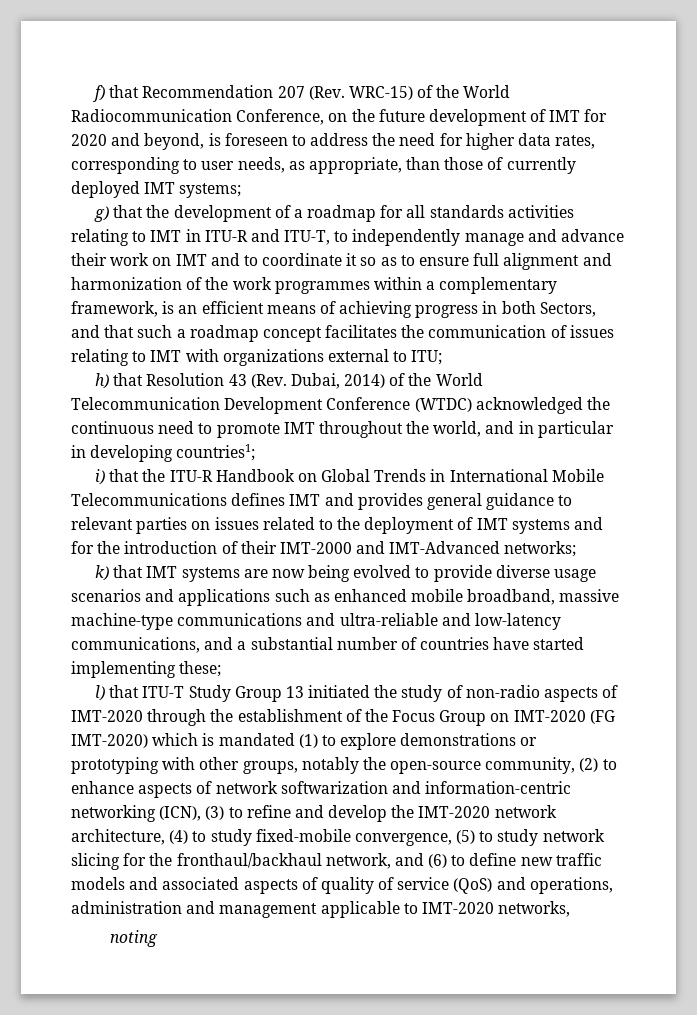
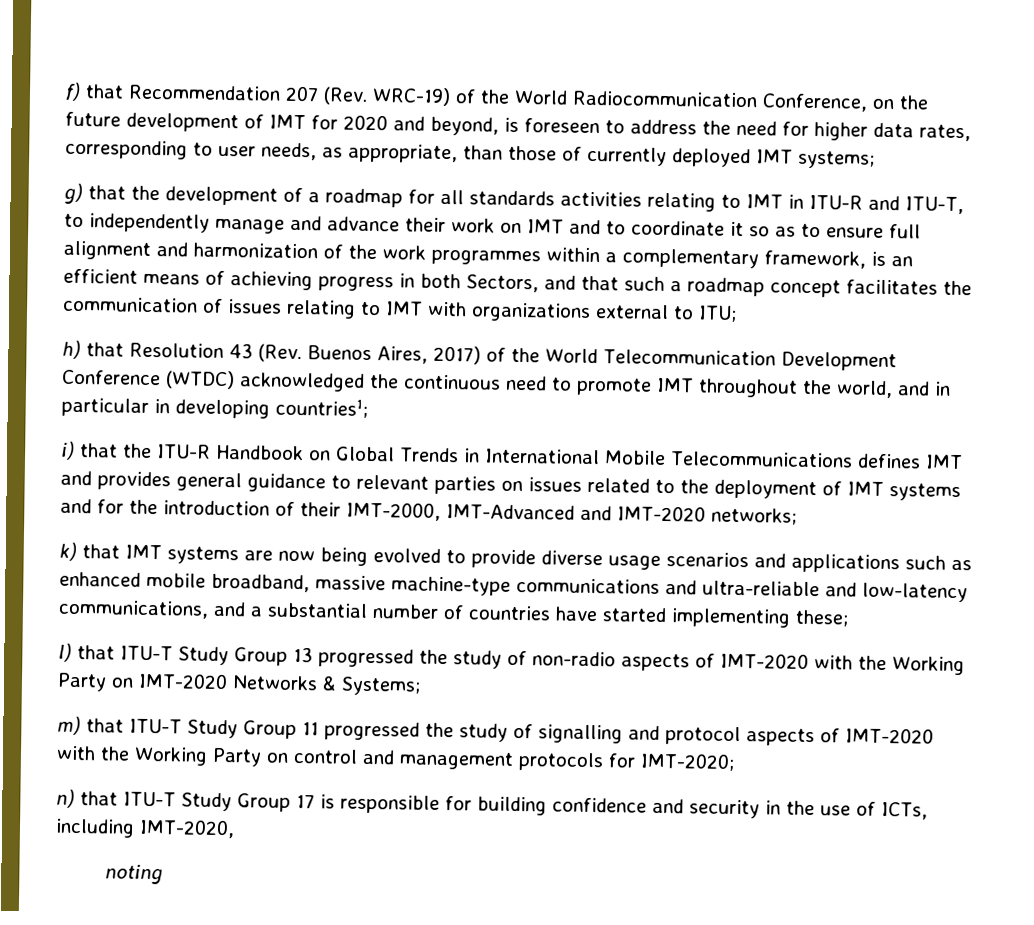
- f) that Recommendation 207 (Rev. WRC-15) of the World Radiocommunication Conference, on the future development of IMT for 2020 and beyond, is foreseen to address the need for higher data rates, corresponding to user needs, as appropriate, than those of currently deployed IMT systems;
+ f) that Recommendation 207 (Rev. WRC-19) of the World Radiocommunication Conference, on the future development of IMT for 2020 and beyond, is foreseen to address the need for higher data rates, corresponding to user needs, as appropriate, than those of currently deployed IMT systems;
- h) that Resolution 43 (Rev. Dubai, 2014) of the World Telecommunication Development Conference (WTDC) acknowledged the continuous need to promote IMT throughout the world, and in particular in developing countries1;
+ h) that Resolution 43 (Rev. Buenos Aires, 2017) of the World Telecommunication Development Conference (WTDC) acknowledged the continuous need to promote IMT throughout the world, and in particular in developing countries1;
- i) that the ITU-R Handbook on Global Trends in International Mobile Telecommunications defines IMT and provides general guidance to relevant parties on issues related to the deployment of IMT systems and for the introduction of their IMT-2000 and IMT-Advanced networks;
+ i) that the ITU-R Handbook on Global Trends in International Mobile Telecommunications defines IMT and provides general guidance to relevant parties on issues related to the deployment of IMT systems and for the introduction of their IMT-2000, IMT-Advanced and IMT-2020 networks;
- l) that ITU-T Study Group 13 initiated the study of non-radio aspects of IMT-2020 through the establishment of the Focus Group on IMT-2020 (FG IMT-2020) which is mandated (1) to explore demonstrations or prototyping with other groups, notably the open-source community, (2) to enhance aspects of network softwarization and information-centric networking (ICN), (3) to refine and develop the IMT-2020 network architecture, (4) to study fixed-mobile convergence, (5) to study network slicing for the fronthaul/backhaul network, and (6) to define new traffic models and associated aspects of quality of service (QoS) and operations, administration and management applicable to IMT-2020 networks,
+ l) that ITU-T Study Group 13 progressed the study of non-radio aspects of IMT-2020 with the Working Party on IMT-2020 Networks & Systems;
+ m) that ITU-T Study Group 11 progressed the study of signalling and protocol aspects of IMT-2020 with the Working Party on control and management protocols for IMT-2020;
+ n) that ITU-T Study Group 17 is responsible for building confidence and security in the use of ICTs, including IMT-2020,

